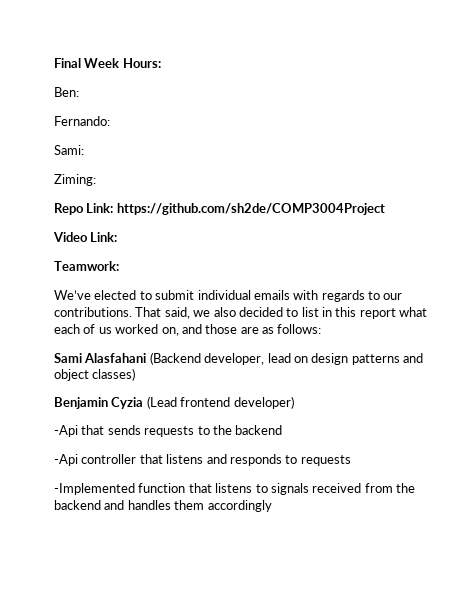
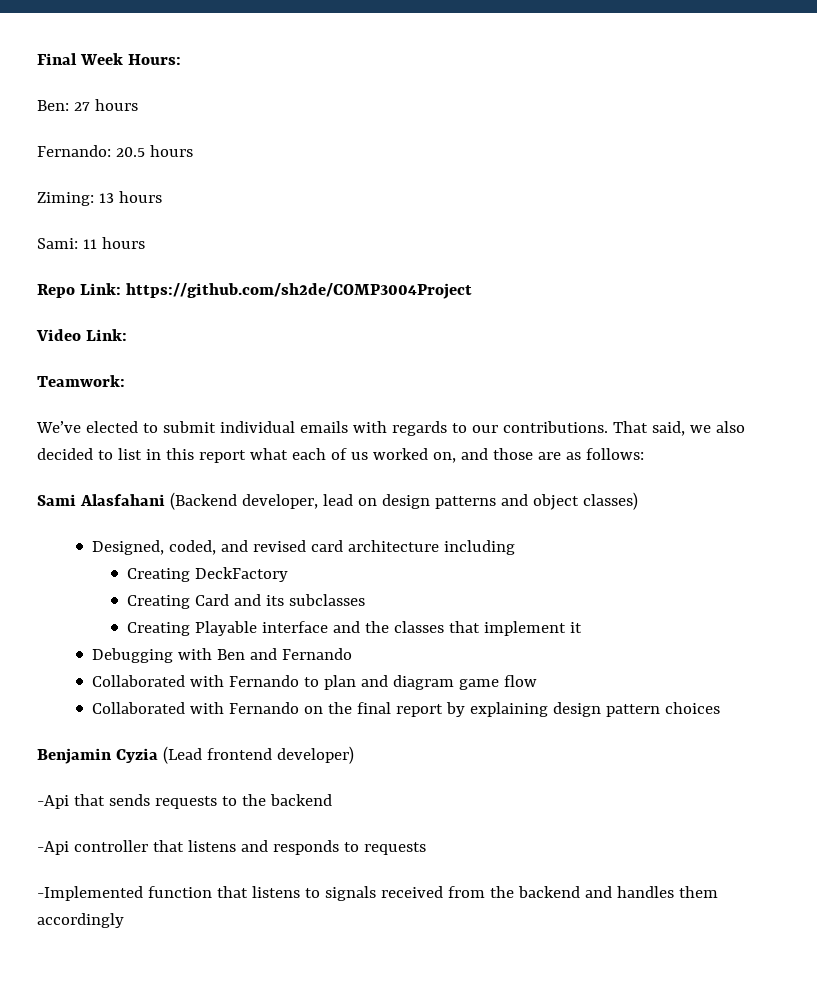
- Ben:
+ Ben: 27 hours
- Fernando:
+ Fernando: 20.5 hours
+ Ziming: 13 hours
- Sami:
- Ziming:
+ Sami: 11 hours
+ Designed, coded, and revised card architecture including
+ Creating DeckFactory
+ Creating Card and its subclasses
+ Creating Playable interface and the classes that implement it
+ Debugging with Ben and Fernando
+ Collaborated with Fernando to plan and diagram game flow
+ Collaborated with Fernando on the final report by explaining design pattern choices

